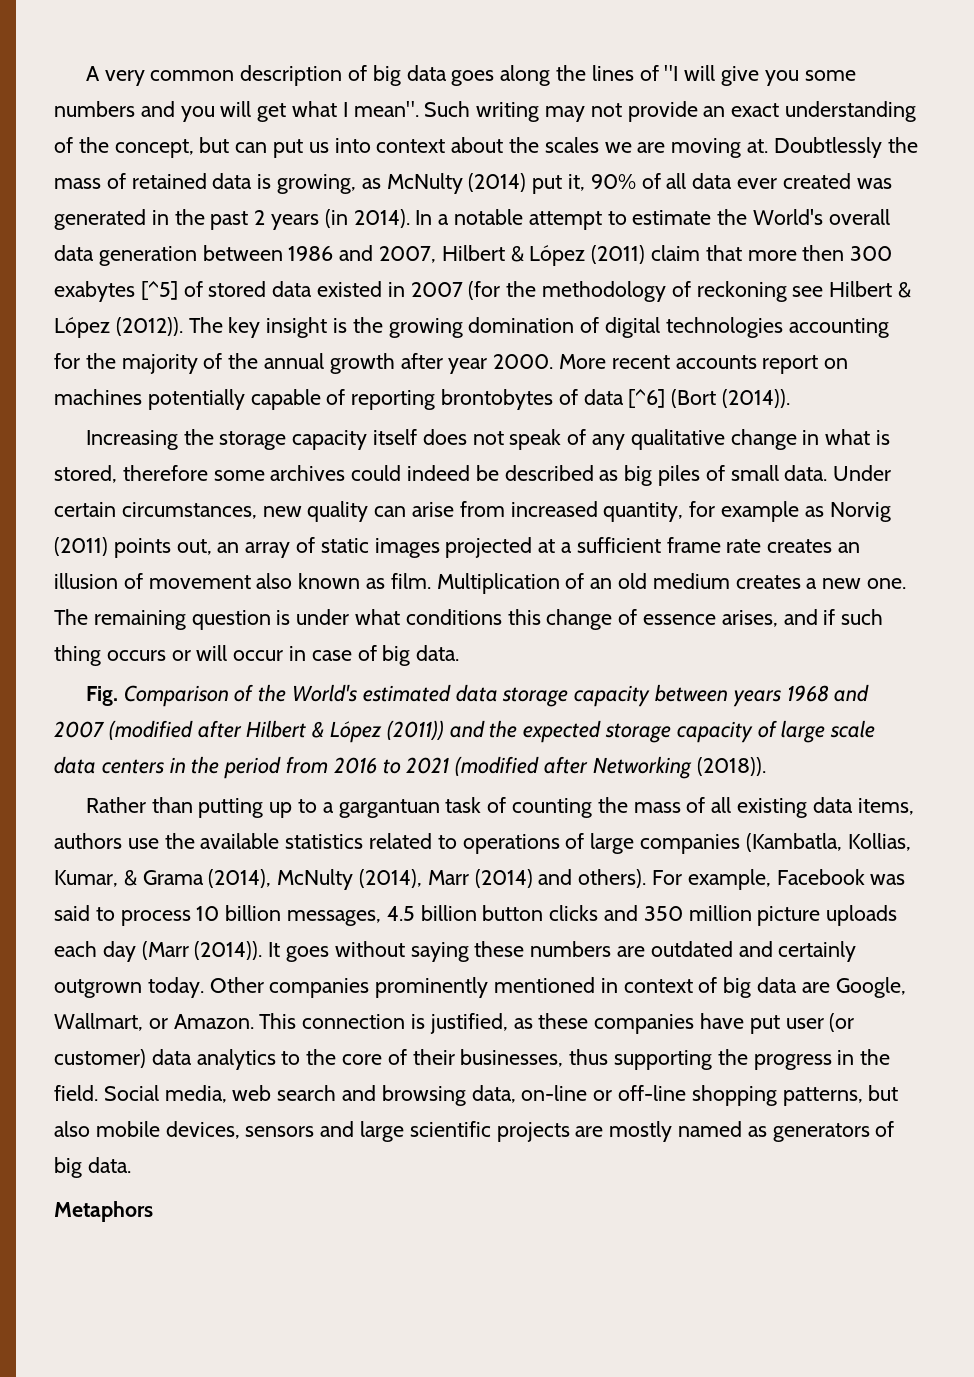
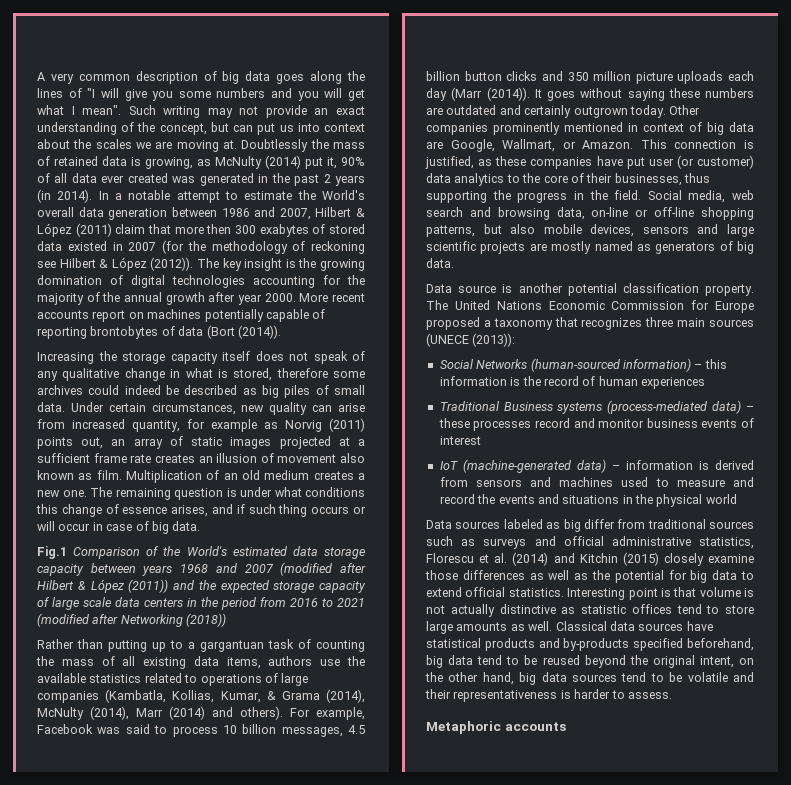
- In a notable attempt to estimate the World's overall data generation between 1986 and 2007, Hilbert & López (2011) claim that more then 300 exabytes [^5] of stored data existed in 2007 (for the methodology of reckoning see Hilbert & López (2012)).
+ In a notable attempt to estimate the World's overall data generation between 1986 and 2007, Hilbert & López (2011) claim that more then 300 exabytes of stored data existed in 2007 (for the methodology of reckoning see Hilbert & López (2012)).
- More recent accounts report on machines potentially capable of reporting brontobytes of data [^6] (Bort (2014)).
+ More recent accounts report on machines potentially capable of reporting brontobytes of data (Bort (2014)).
- Fig. Comparison of the World's estimated data storage capacity between years 1968 and 2007 (modified after Hilbert & López (2011)) and the expected storage capacity of large scale data centers in the period from 2016 to 2021 (modified after Networking (2018)).
+ Fig.1 Comparison of the World's estimated data storage capacity between years 1968 and 2007 (modified after Hilbert & López (2011)) and the expected storage capacity of large scale data centers in the period from 2016 to 2021 (modified after Networking (2018))
- Metaphors
+ Data source is another potential classification property. The United Nations Economic Commission for Europe proposed a taxonomy that recognizes three main sources (UNECE (2013)):
+ Social Networks (human-sourced information) – this information is the record of human experiences
+ Traditional Business systems (process-mediated data) – these processes record and monitor business events of interest
+ IoT (machine-generated data) – information is derived from sensors and machines used to measure and record the events and situations in the physical world
+ Data sources labeled as big differ from traditional sources such as surveys and official administrative statistics, Florescu et al. (2014) and Kitchin (2015) closely examine those differences as well as the potential for big data to extend official statistics. Interesting point is that volume is not actually distinctive as statistic offices tend to store large amounts as well. Classical data sources have statistical products and by-products specified beforehand, big data tend to be reused beyond the original intent, on the other hand, big data sources tend to be volatile and their representativeness is harder to assess.
+ Metaphoric accounts

